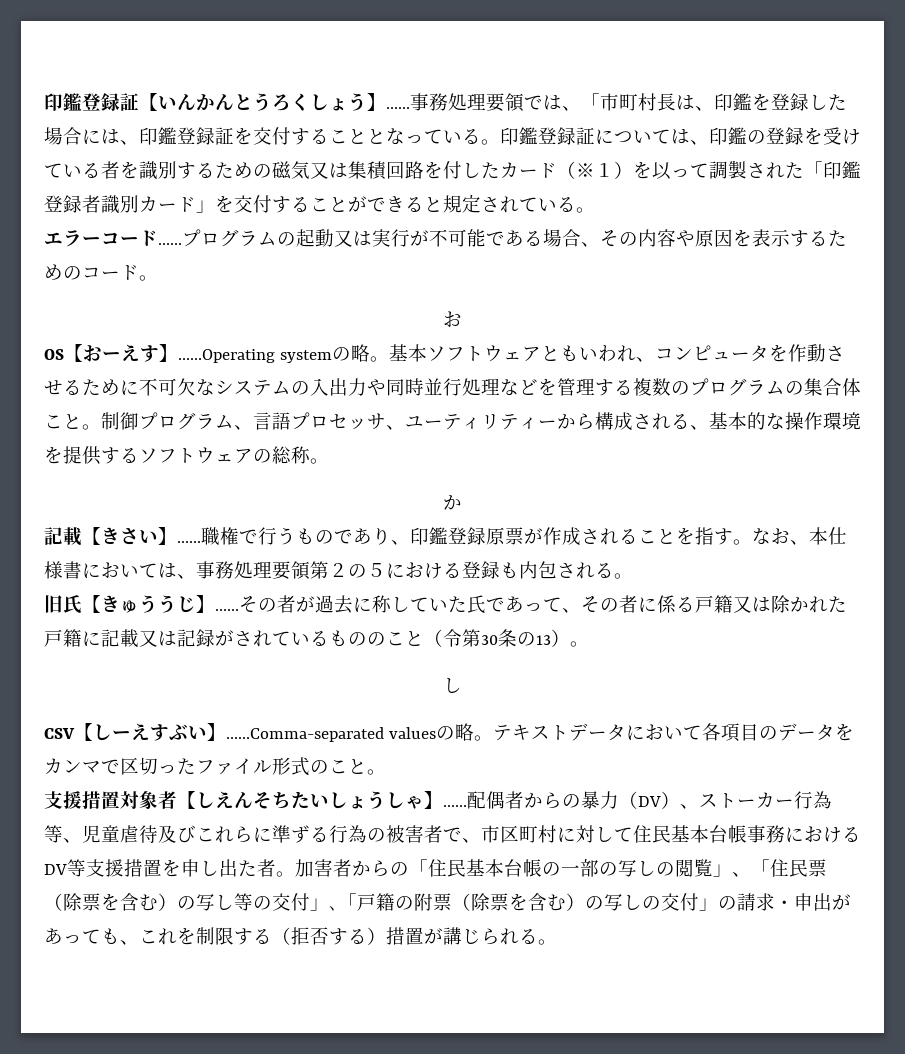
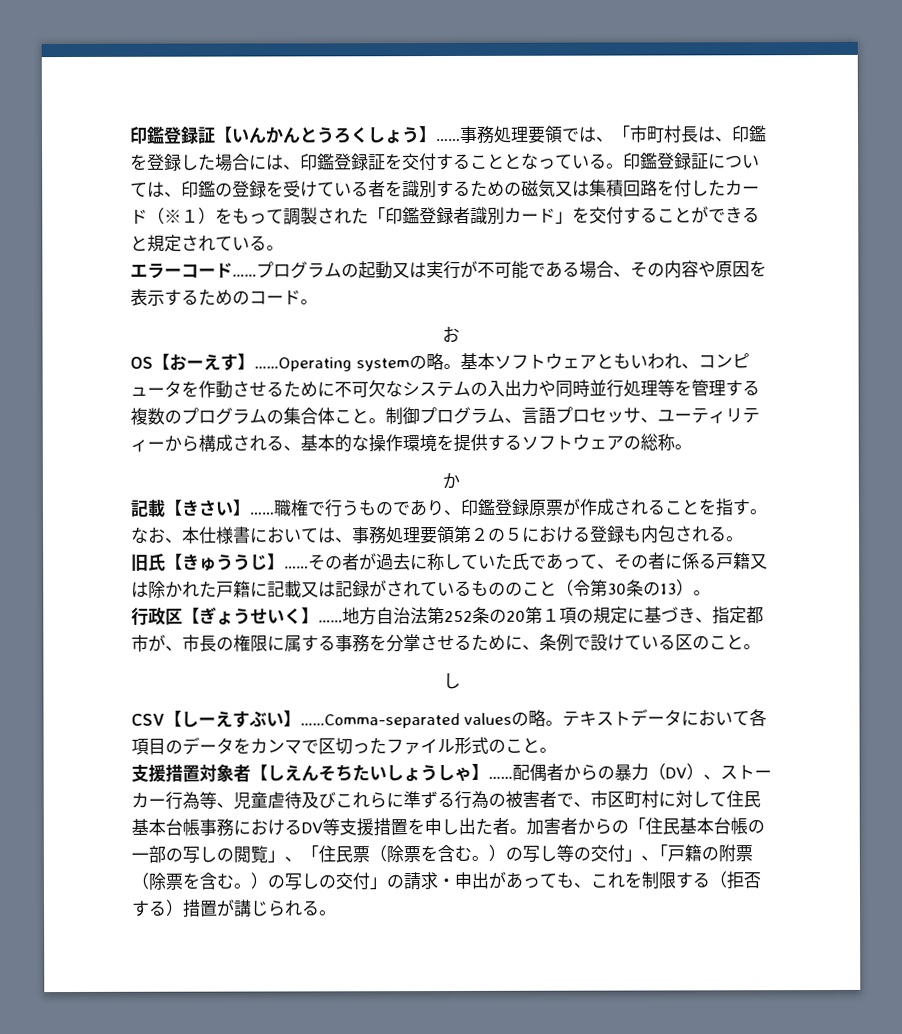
- 印鑑登録証については、印鑑の登録を受けている者を識別するための磁気又は集積回路を付したカード（※１）を以って調製された「印鑑登録者識別カード」を交付することができると規定されている。
+ 印鑑登録証については、印鑑の登録を受けている者を識別するための磁気又は集積回路を付したカード（※１）をもって調製された「印鑑登録者識別カード」を交付することができると規定されている。
- 基本ソフトウェアともいわれ、コンピュータを作動させるために不可欠なシステムの入出力や同時並行処理などを管理する複数のプログラムの集合体こと。
+ 基本ソフトウェアともいわれ、コンピュータを作動させるために不可欠なシステムの入出力や同時並行処理等を管理する複数のプログラムの集合体こと。
+ 行政区【ぎょうせいく】……地方自治法第252条の20第１項の規定に基づき、指定都市が、市長の権限に属する事務を分掌させるために、条例で設けている区のこと。
- 加害者からの「住民基本台帳の一部の写しの閲覧」、「住民票（除票を含む）の写し等の交付」､「戸籍の附票（除票を含む）の写しの交付」の請求・申出があっても、これを制限する（拒否する）措置が講じられる。
+ 加害者からの「住民基本台帳の一部の写しの閲覧」、「住民票（除票を含む。）の写し等の交付」､「戸籍の附票（除票を含む。）の写しの交付」の請求・申出があっても、これを制限する（拒否する）措置が講じられる。

